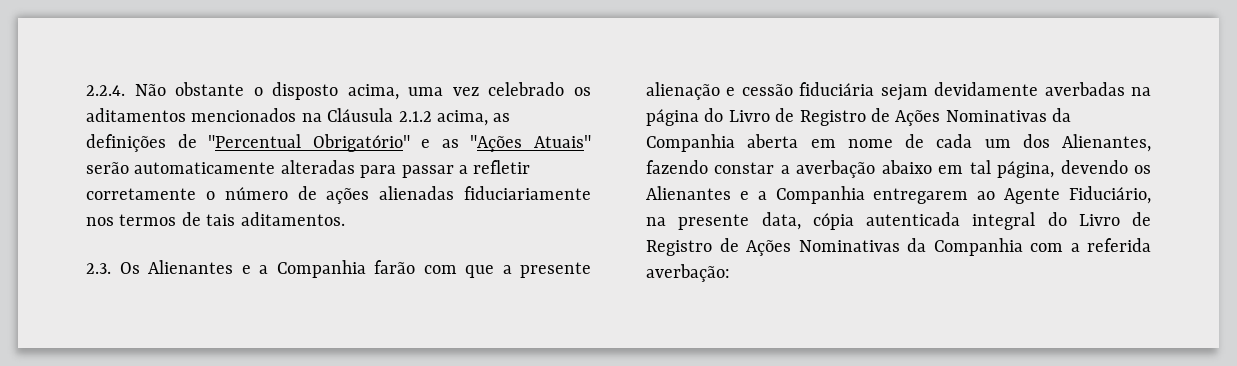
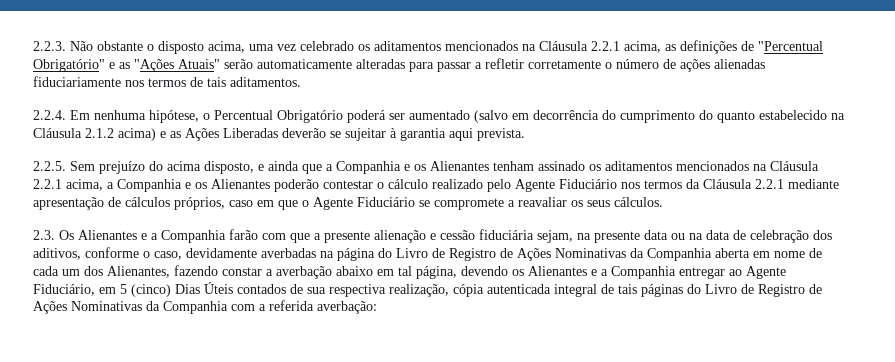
- 2.2.4. Não obstante o disposto acima, uma vez celebrado os aditamentos mencionados na Cláusula 2.1.2 acima, as definições de "Percentual Obrigatório" e as "Ações Atuais" serão automaticamente alteradas para passar a refletir corretamente o número de ações alienadas fiduciariamente nos termos de tais aditamentos.
+ 2.2.3. Não obstante o disposto acima, uma vez celebrado os aditamentos mencionados na Cláusula 2.2.1 acima, as definições de "Percentual Obrigatório" e as "Ações Atuais" serão automaticamente alteradas para passar a refletir corretamente o número de ações alienadas fiduciariamente nos termos de tais aditamentos.
+ 2.2.4. Em nenhuma hipótese, o Percentual Obrigatório poderá ser aumentado (salvo em decorrência do cumprimento do quanto estabelecido na Cláusula 2.1.2 acima) e as Ações Liberadas deverão se sujeitar à garantia aqui prevista.
+ 2.2.5. Sem prejuízo do acima disposto, e ainda que a Companhia e os Alienantes tenham assinado os aditamentos mencionados na Cláusula 2.2.1 acima, a Companhia e os Alienantes poderão contestar o cálculo realizado pelo Agente Fiduciário nos termos da Cláusula 2.2.1 mediante apresentação de cálculos próprios, caso em que o Agente Fiduciário se compromete a reavaliar os seus cálculos.
- 2.3. Os Alienantes e a Companhia farão com que a presente alienação e cessão fiduciária sejam devidamente averbadas na página do Livro de Registro de Ações Nominativas da Companhia aberta em nome de cada um dos Alienantes, fazendo constar a averbação abaixo em tal página, devendo os Alienantes e a Companhia entregarem ao Agente Fiduciário, na presente data, cópia autenticada integral do Livro de Registro de Ações Nominativas da Companhia com a referida averbação:
+ 2.3. Os Alienantes e a Companhia farão com que a presente alienação e cessão fiduciária sejam, na presente data ou na data de celebração dos aditivos, conforme o caso, devidamente averbadas na página do Livro de Registro de Ações Nominativas da Companhia aberta em nome de cada um dos Alienantes, fazendo constar a averbação abaixo em tal página, devendo os Alienantes e a Companhia entregar ao Agente Fiduciário, em 5 (cinco) Dias Úteis contados de sua respectiva realização, cópia autenticada integral de tais páginas do Livro de Registro de Ações Nominativas da Companhia com a referida averbação:

